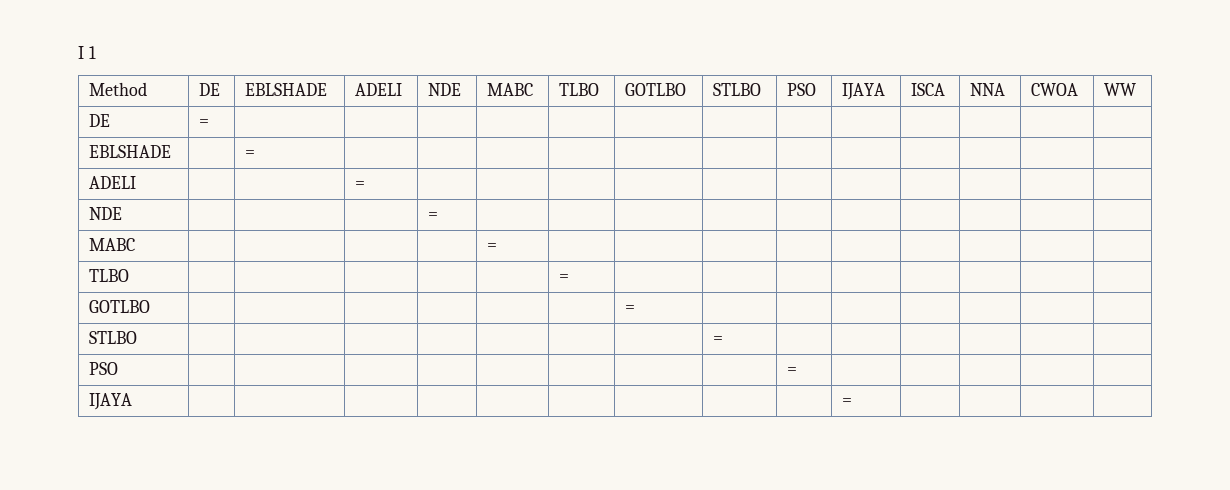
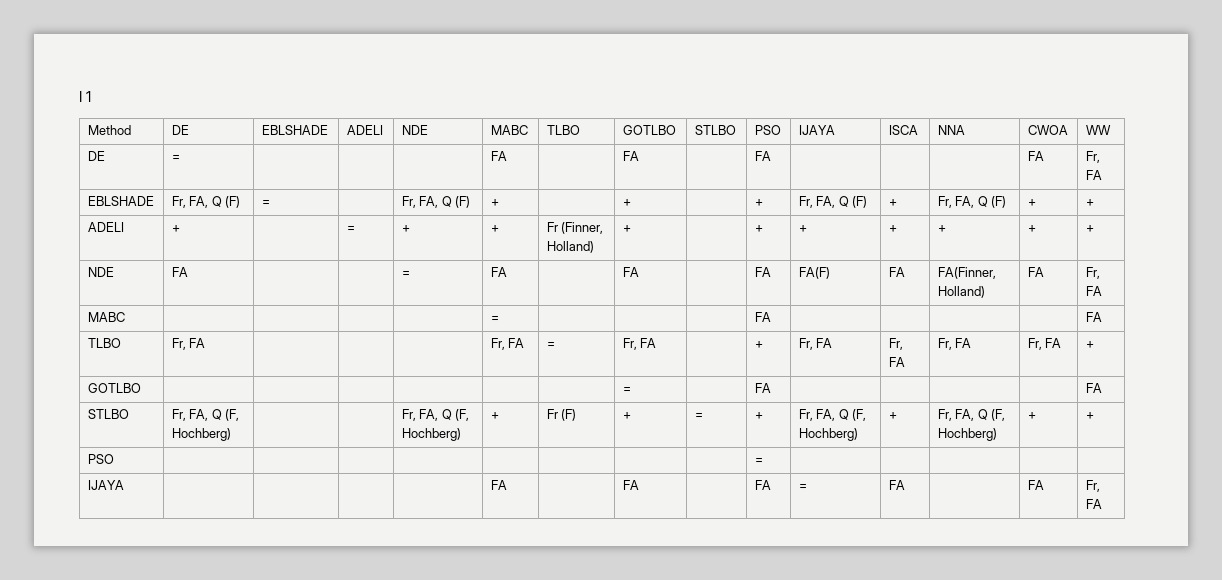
- DE | = | | | | | | | | | | | | |
- EBLSHADE | | = | | | | | | | | | | | |
- ADELI | | | = | | | | | | | | | | |
- NDE | | | | = | | | | | | | | | |
+ DE | = | | | | FA | | FA | | FA | | | | FA | Fr, FA
+ EBLSHADE | Fr, FA, Q (F) | = | | Fr, FA, Q (F) | + | | + | | + | Fr, FA, Q (F) | + | Fr, FA, Q (F) | + | +
+ ADELI | + | | = | + | + | Fr (Finner, Holland) | + | | + | + | + | + | + | +
+ NDE | FA | | | = | FA | | FA | | FA | FA(F) | FA | FA(Finner, Holland) | FA | Fr, FA
- MABC | | | | | = | | | | | | | | |
- TLBO | | | | | | = | | | | | | | |
+ MABC | | | | | = | | | | FA | | | | | FA
+ TLBO | Fr, FA | | | | Fr, FA | = | Fr, FA | | + | Fr, FA | Fr, FA | Fr, FA | Fr, FA | +
- GOTLBO | | | | | | | = | | | | | | |
- STLBO | | | | | | | | = | | | | | |
+ GOTLBO | | | | | | | = | | FA | | | | | FA
+ STLBO | Fr, FA, Q (F, Hochberg) | | | Fr, FA, Q (F, Hochberg) | + | Fr (F) | + | = | + | Fr, FA, Q (F, Hochberg) | + | Fr, FA, Q (F, Hochberg) | + | +
  PSO | | | | | | | | | = | | | | |
- IJAYA | | | | | | | | | | = | | | |
+ IJAYA | | | | | FA | | FA | | FA | = | FA | | FA | Fr, FA

